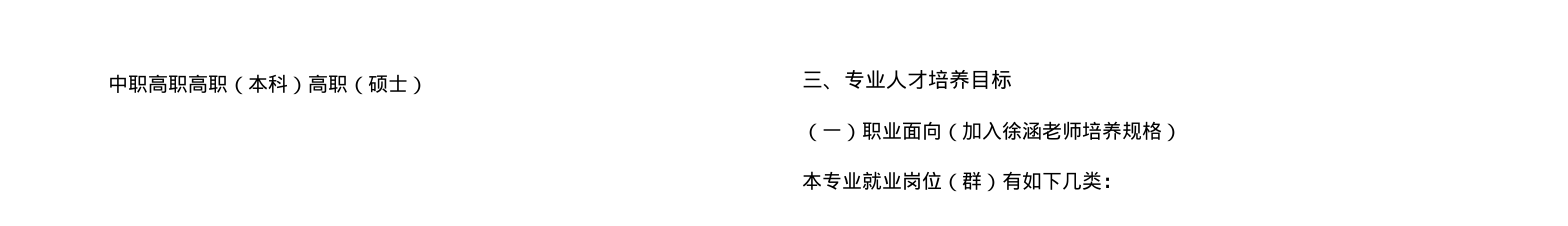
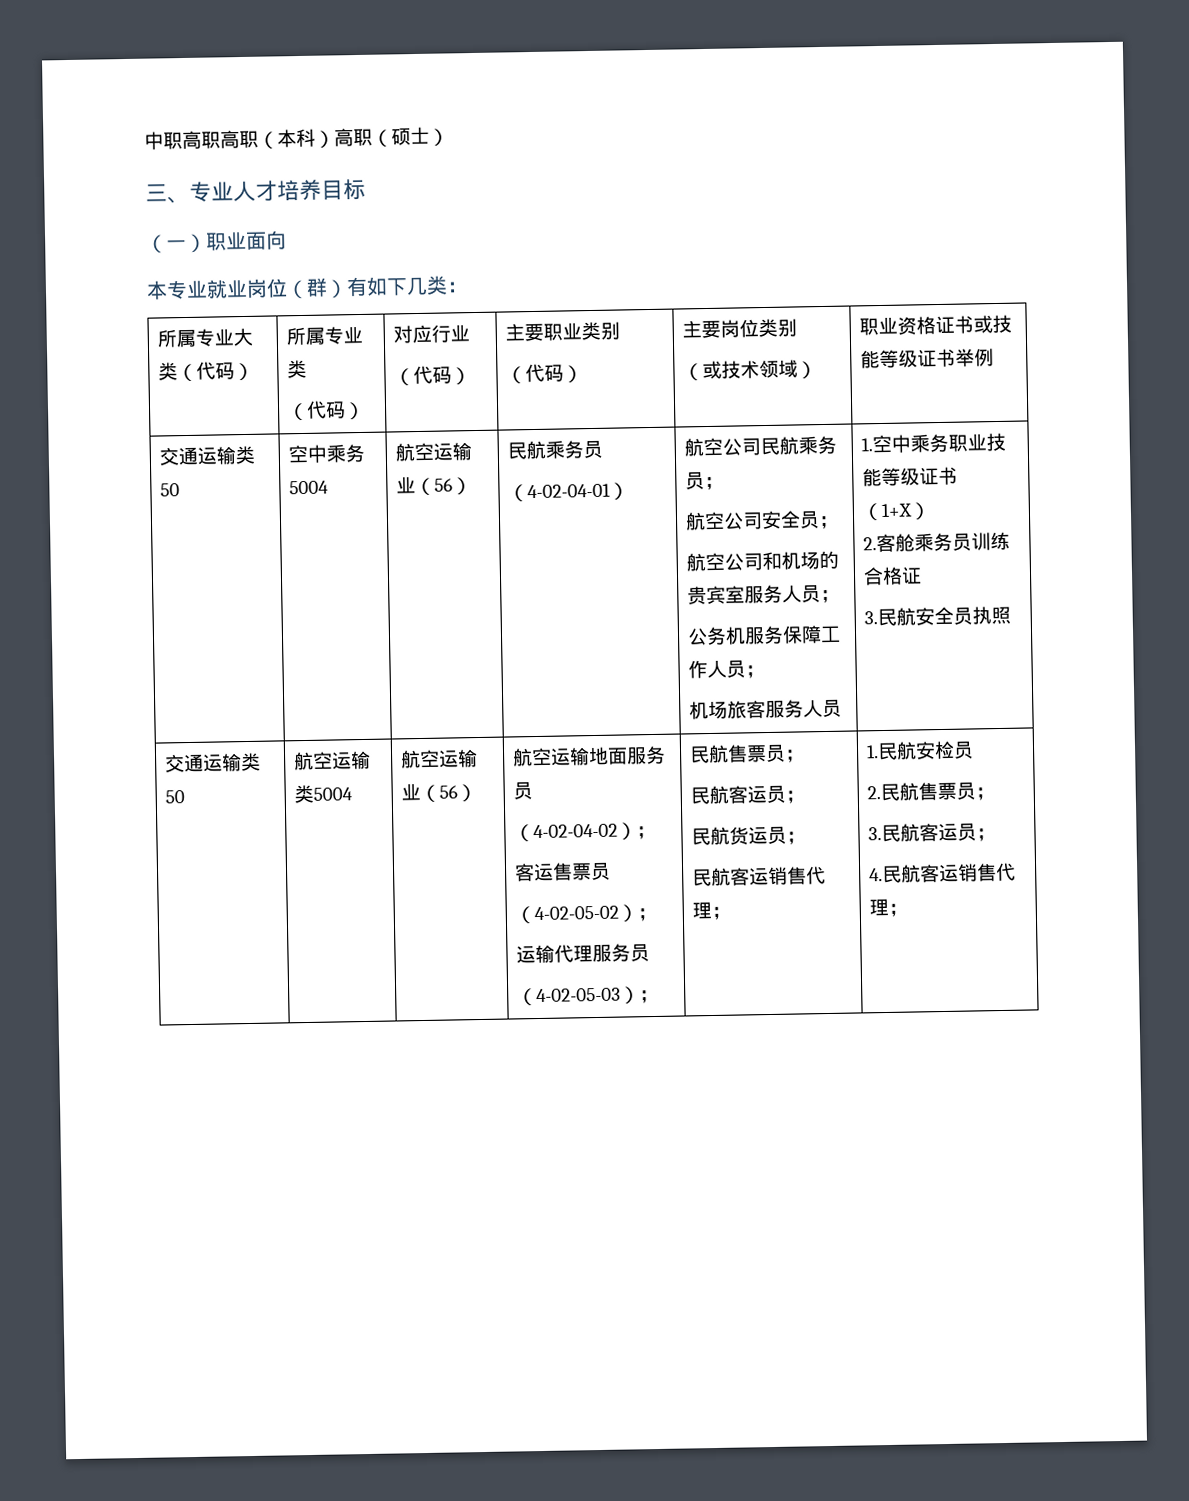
- （一）职业面向（加入徐涵老师培养规格）
+ （一）职业面向
+ 所属专业大类（代码） | 所属专业类
+ （代码） | 对应行业
+ （代码） | 主要职业类别
+ （代码） | 主要岗位类别
+ （或技术领域） | 职业资格证书或技能等级证书举例
+ 交通运输类50 | 空中乘务5004 | 航空运输业（56） | 民航乘务员
+ （4-02-04-01） | 航空公司民航乘务员；
+ 航空公司安全员；
+ 航空公司和机场的贵宾室服务人员；
+ 公务机服务保障工作人员；
+ 机场旅客服务人员 | 1.空中乘务职业技能等级证书（1+X）
+ 2.客舱乘务员训练合格证
+ 3.民航安全员执照
+ 交通运输类50 | 航空运输类5004 | 航空运输业（56） | 航空运输地面服务员
+ （4-02-04-02）；
+ 客运售票员
+ （4-02-05-02）；
+ 运输代理服务员
+ （4-02-05-03）； | 民航售票员；
+ 民航客运员；
+ 民航货运员；
+ 民航客运销售代理； | 1.民航安检员
+ 2.民航售票员；
+ 3.民航客运员；
+ 4.民航客运销售代理；

